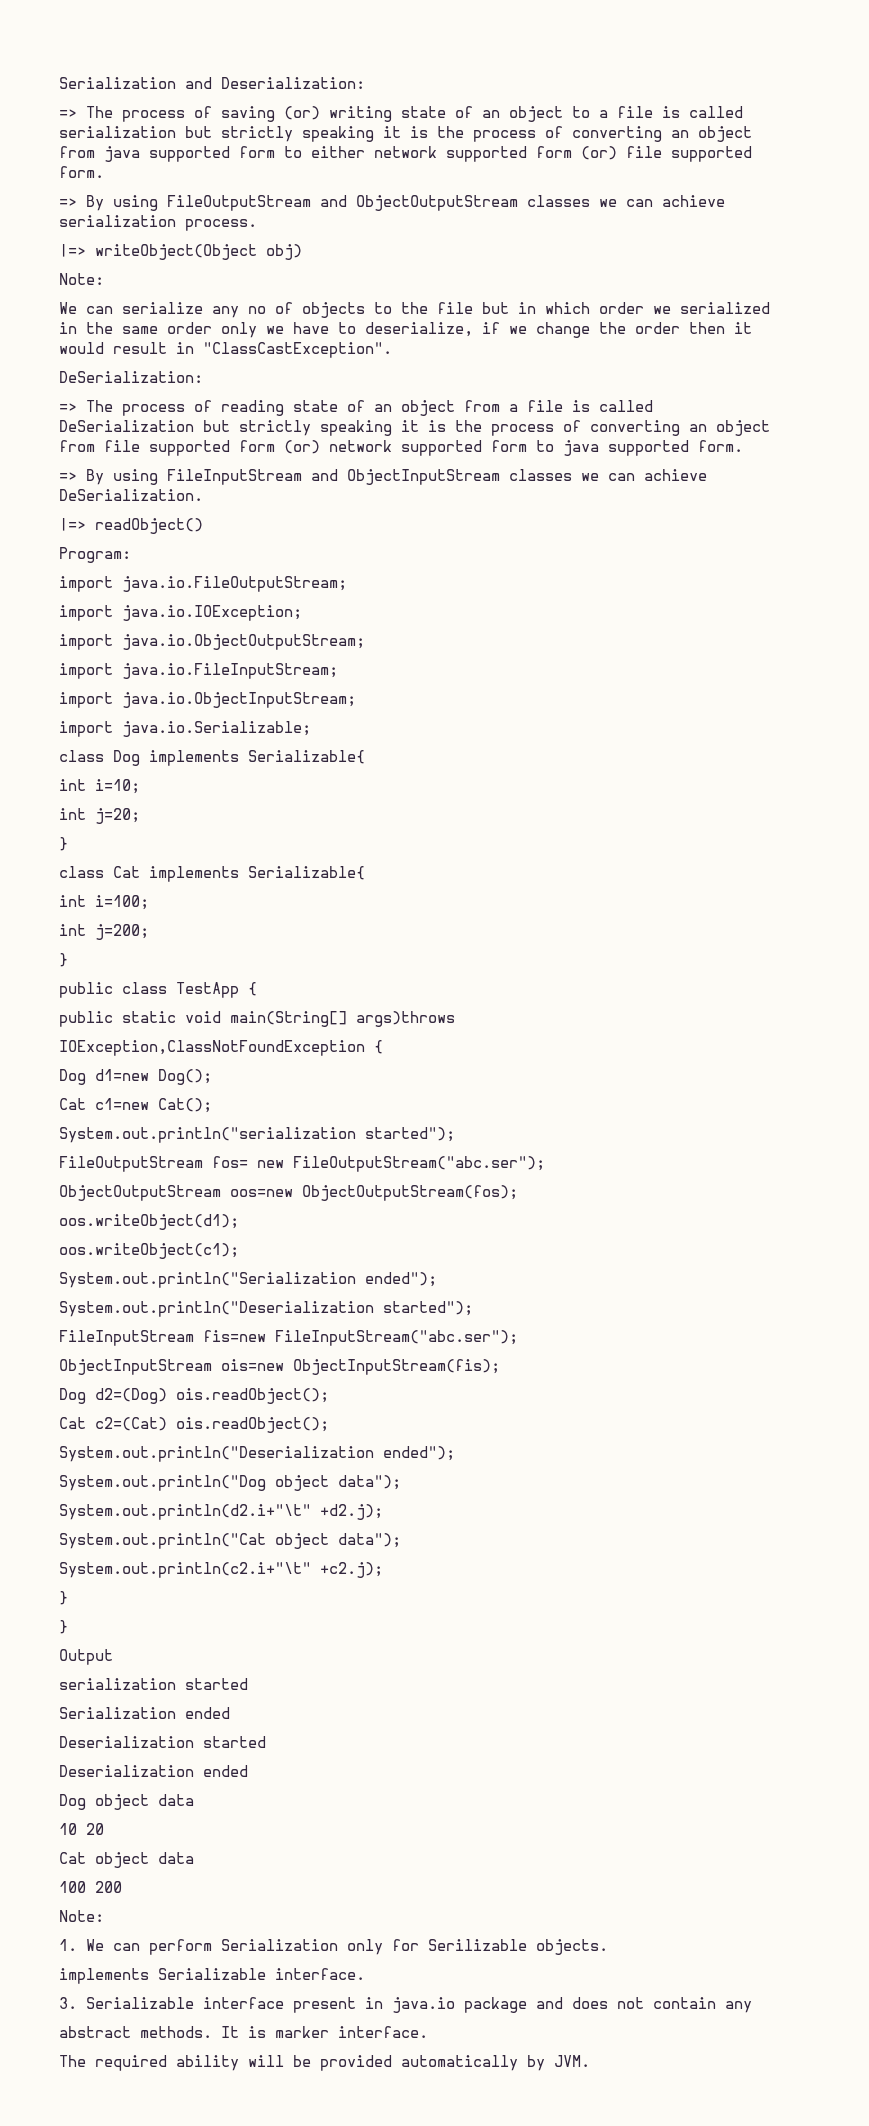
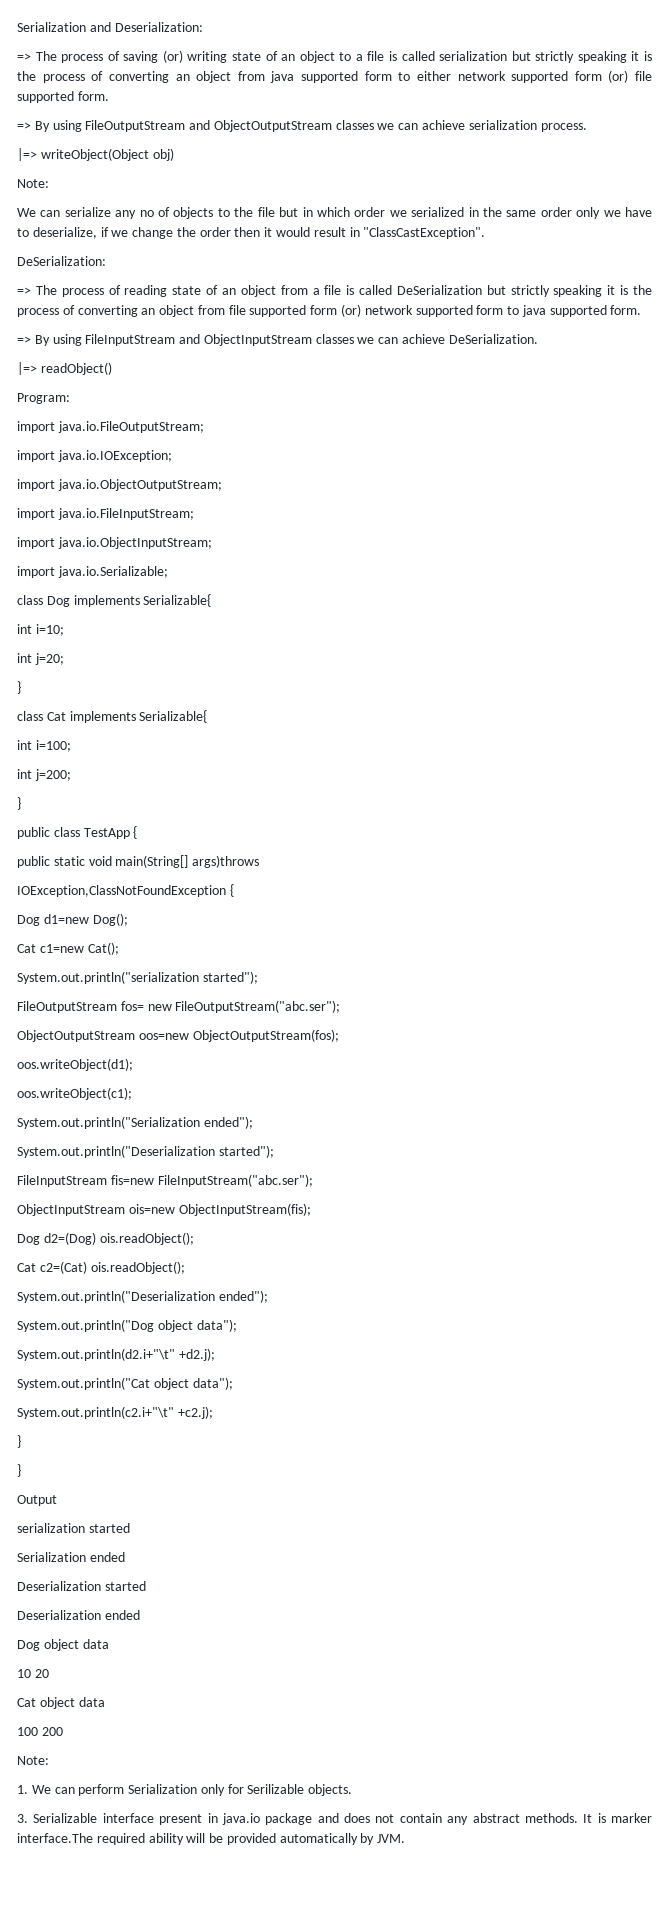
- implements Serializable interface.
- 3. Serializable interface present in java.io package and does not contain any
- abstract methods.
+ 3. Serializable interface present in java.io package and does not contain any abstract methods.
- It is marker interface.
- The required ability will be provided automatically by JVM.
+ It is marker interface.The required ability will be provided automatically by JVM.

